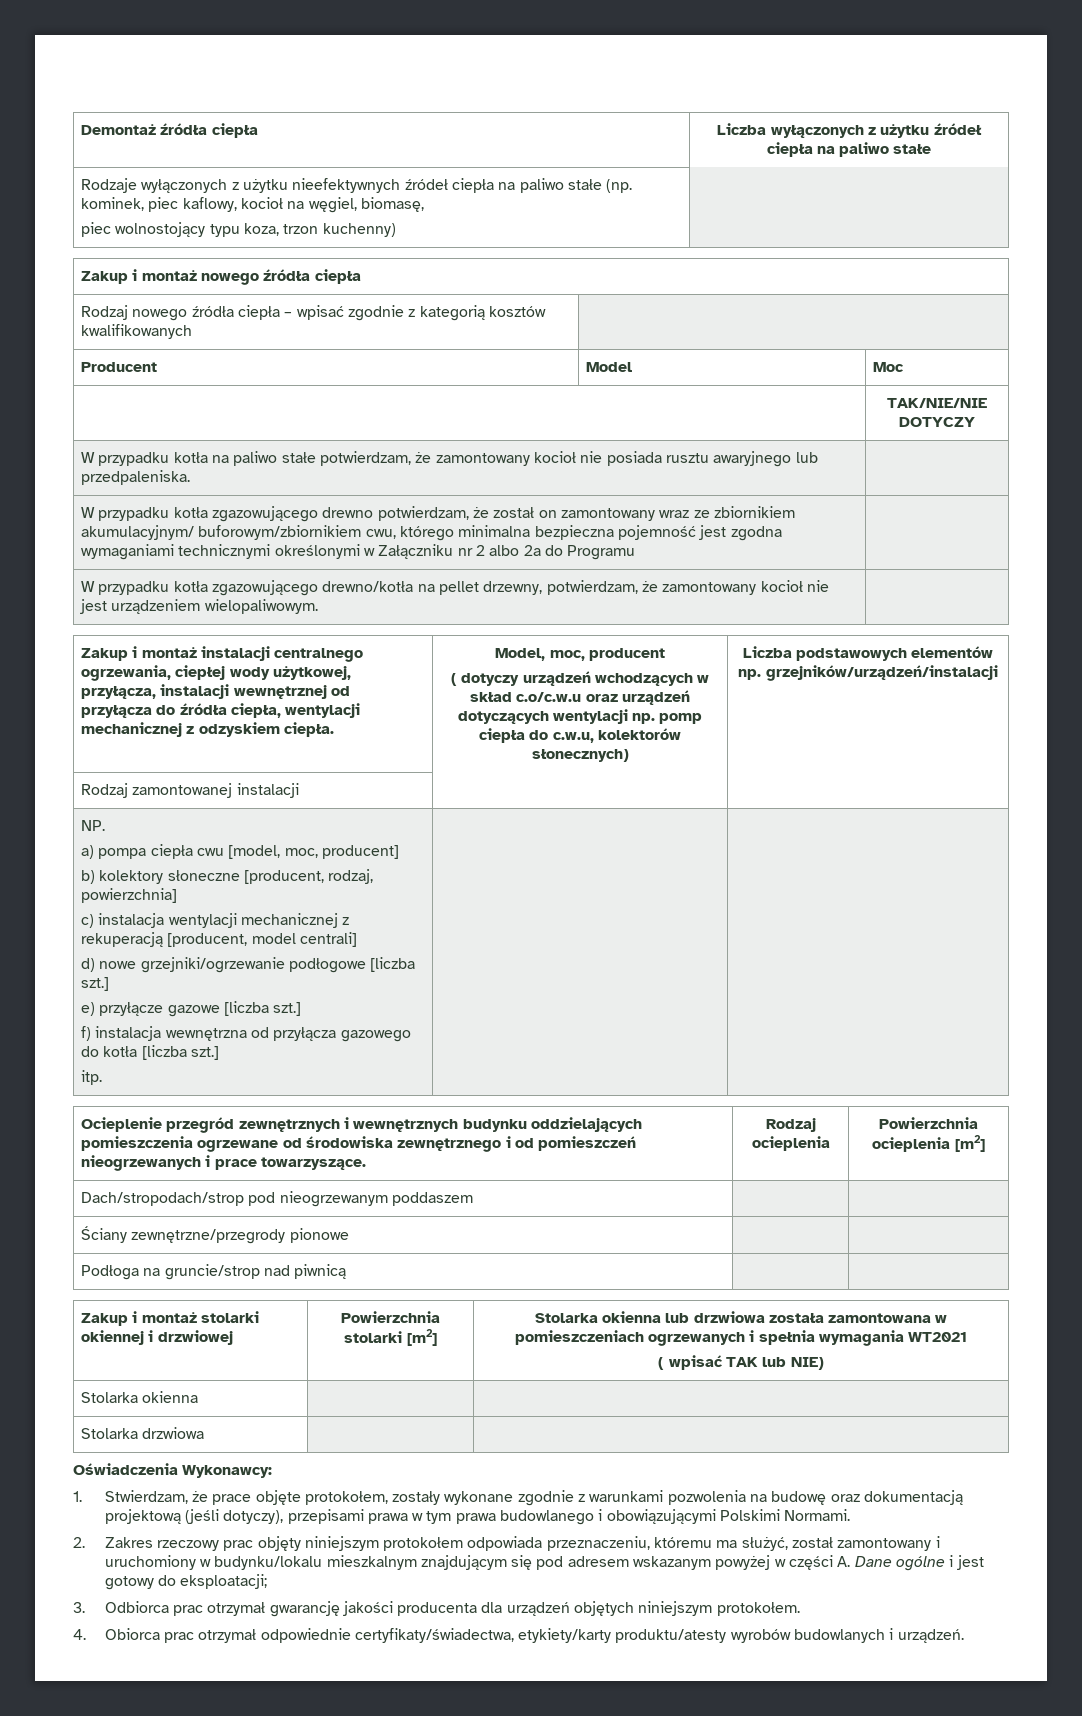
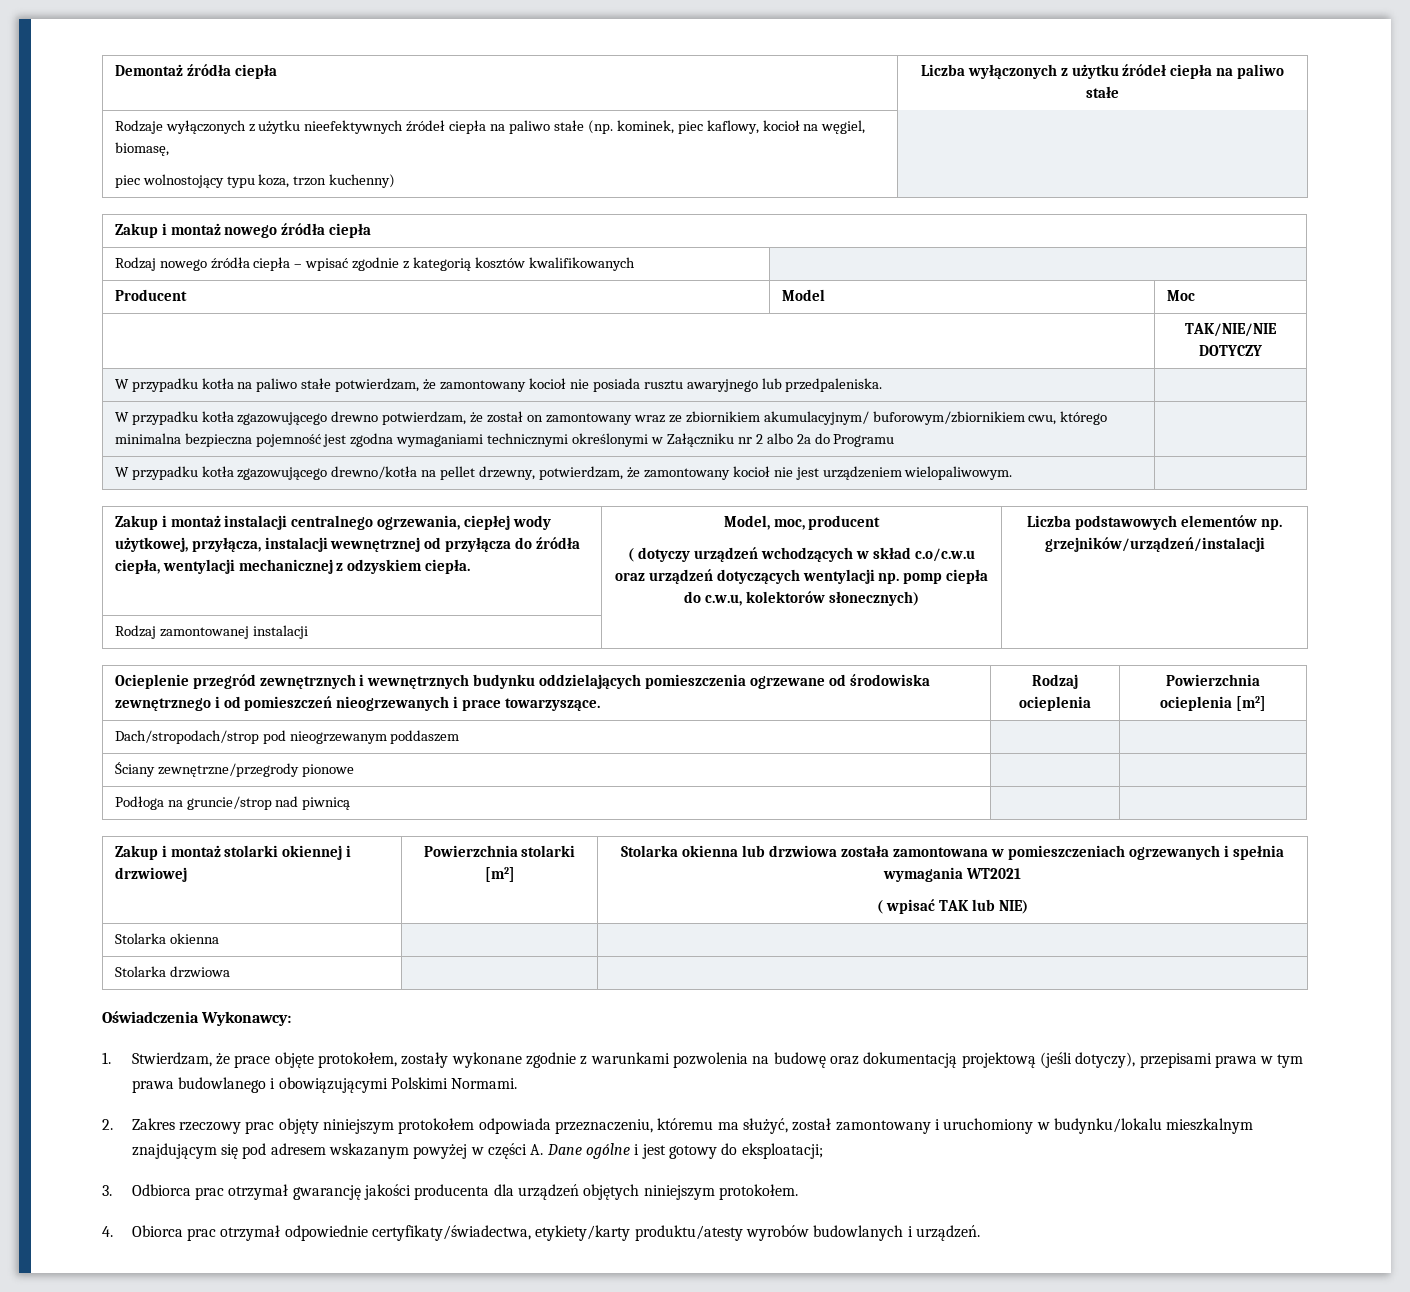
- NP.
- a) pompa ciepła cwu [model, moc, producent]
- b) kolektory słoneczne [producent, rodzaj, powierzchnia]
- c) instalacja wentylacji mechanicznej z rekuperacją [producent, model centrali]
- d) nowe grzejniki/ogrzewanie podłogowe [liczba szt.]
- e) przyłącze gazowe [liczba szt.]
- f) instalacja wewnętrzna od przyłącza gazowego do kotła [liczba szt.]
- itp.

